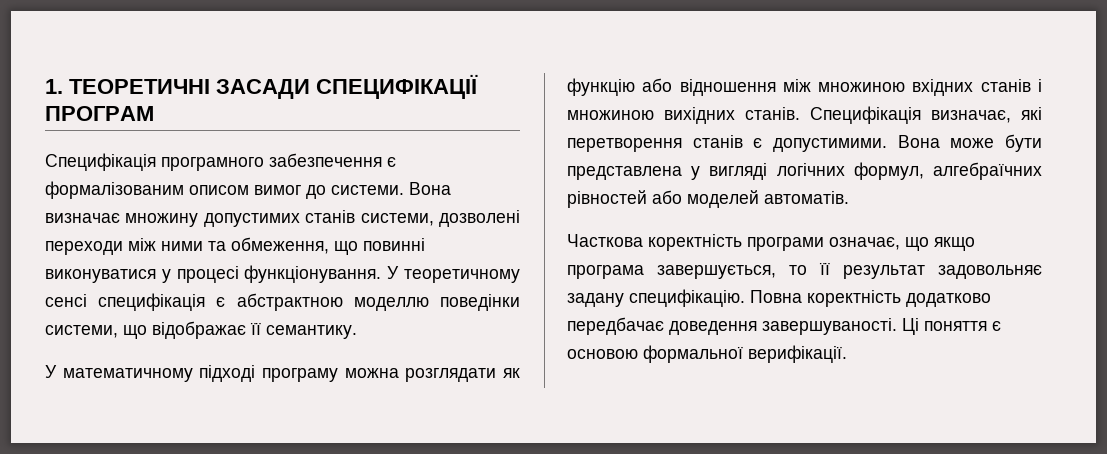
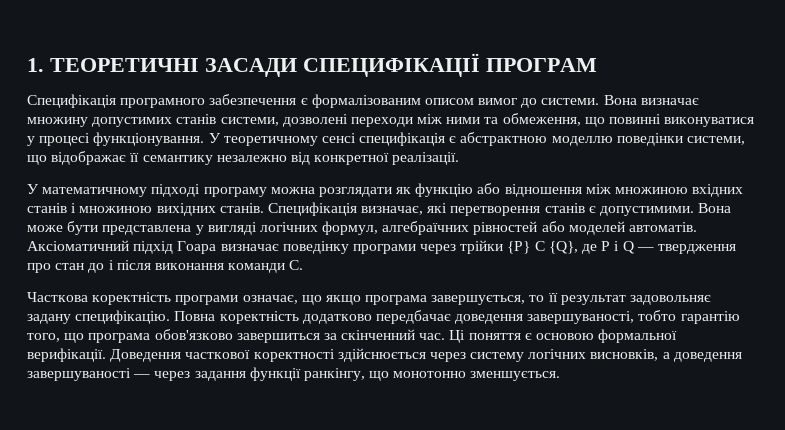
- У теоретичному сенсі специфікація є абстрактною моделлю поведінки системи, що відображає її семантику.
+ У теоретичному сенсі специфікація є абстрактною моделлю поведінки системи, що відображає її семантику незалежно від конкретної реалізації.
+ Аксіоматичний підхід Гоара визначає поведінку програми через трійки {P} C {Q}, де P і Q — твердження про стан до і після виконання команди C.
- Повна коректність додатково передбачає доведення завершуваності.
+ Повна коректність додатково передбачає доведення завершуваності, тобто гарантію того, що програма обов'язково завершиться за скінченний час.
+ Доведення часткової коректності здійснюється через систему логічних висновків, а доведення завершуваності — через задання функції ранкінгу, що монотонно зменшується.

